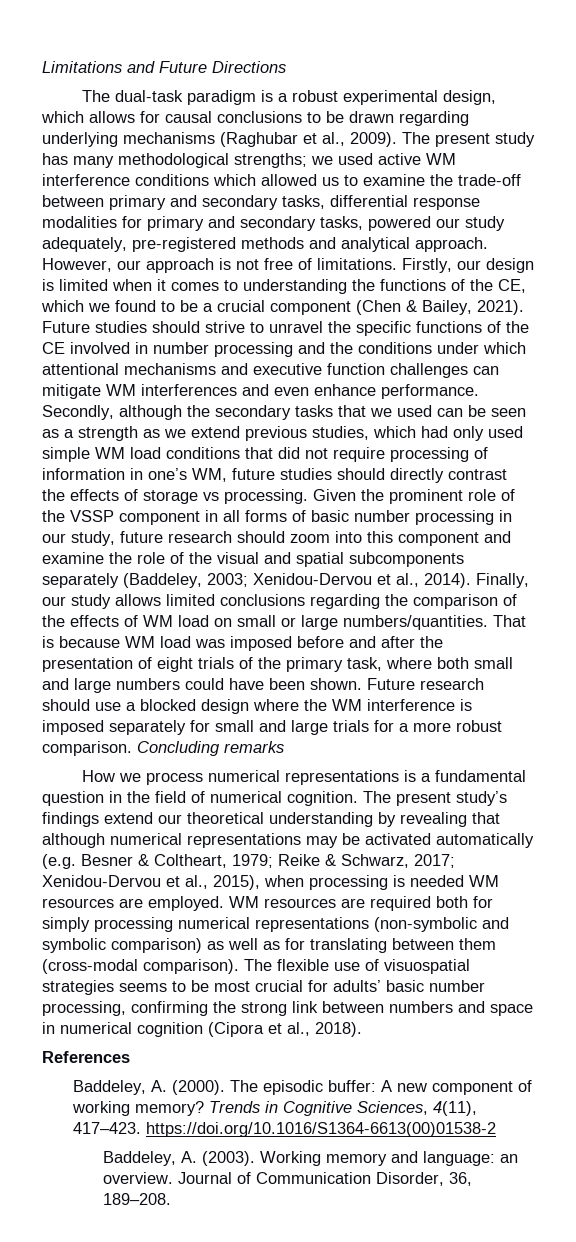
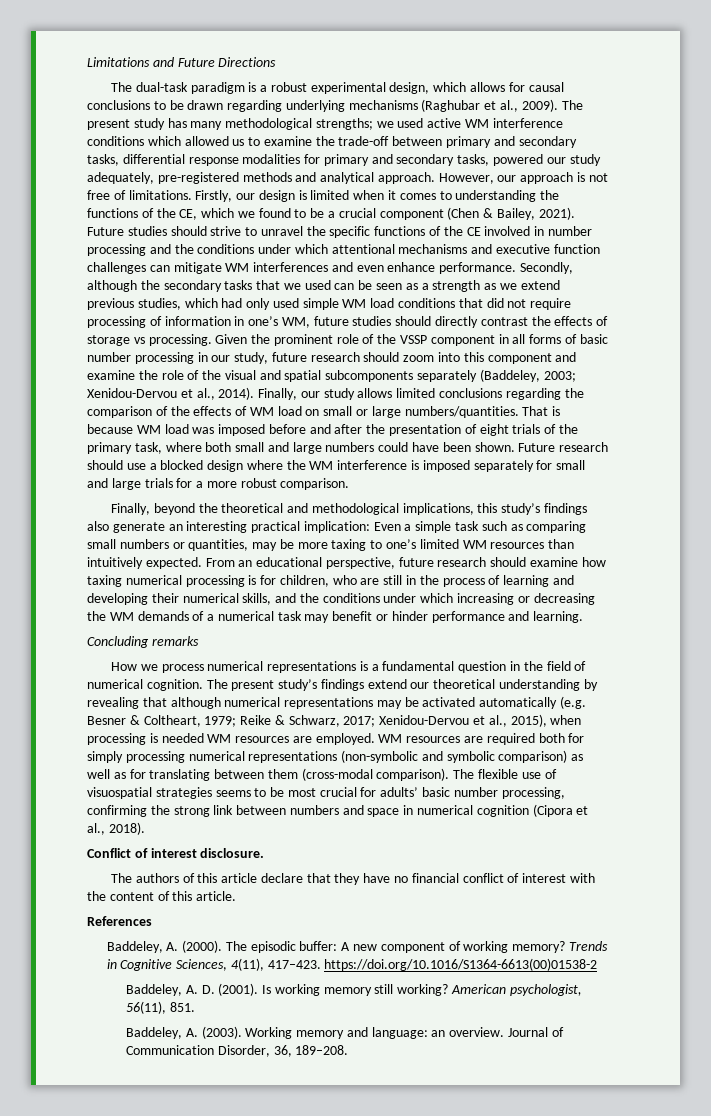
- Future research should use a blocked design where the WM interference is imposed separately for small and large trials for a more robust comparison. Concluding remarks
+ Future research should use a blocked design where the WM interference is imposed separately for small and large trials for a more robust comparison.
+ Finally, beyond the theoretical and methodological implications, this study’s findings also generate an interesting practical implication: Even a simple task such as comparing small numbers or quantities, may be more taxing to one’s limited WM resources than intuitively expected. From an educational perspective, future research should examine how taxing numerical processing is for children, who are still in the process of learning and developing their numerical skills, and the conditions under which increasing or decreasing the WM demands of a numerical task may benefit or hinder performance and learning.
+ Concluding remarks
+ Conflict of interest disclosure.
+ The authors of this article declare that they have no financial conflict of interest with the content of this article.
+ Baddeley, A. D. (2001). Is working memory still working? American psychologist, 56(11), 851.

